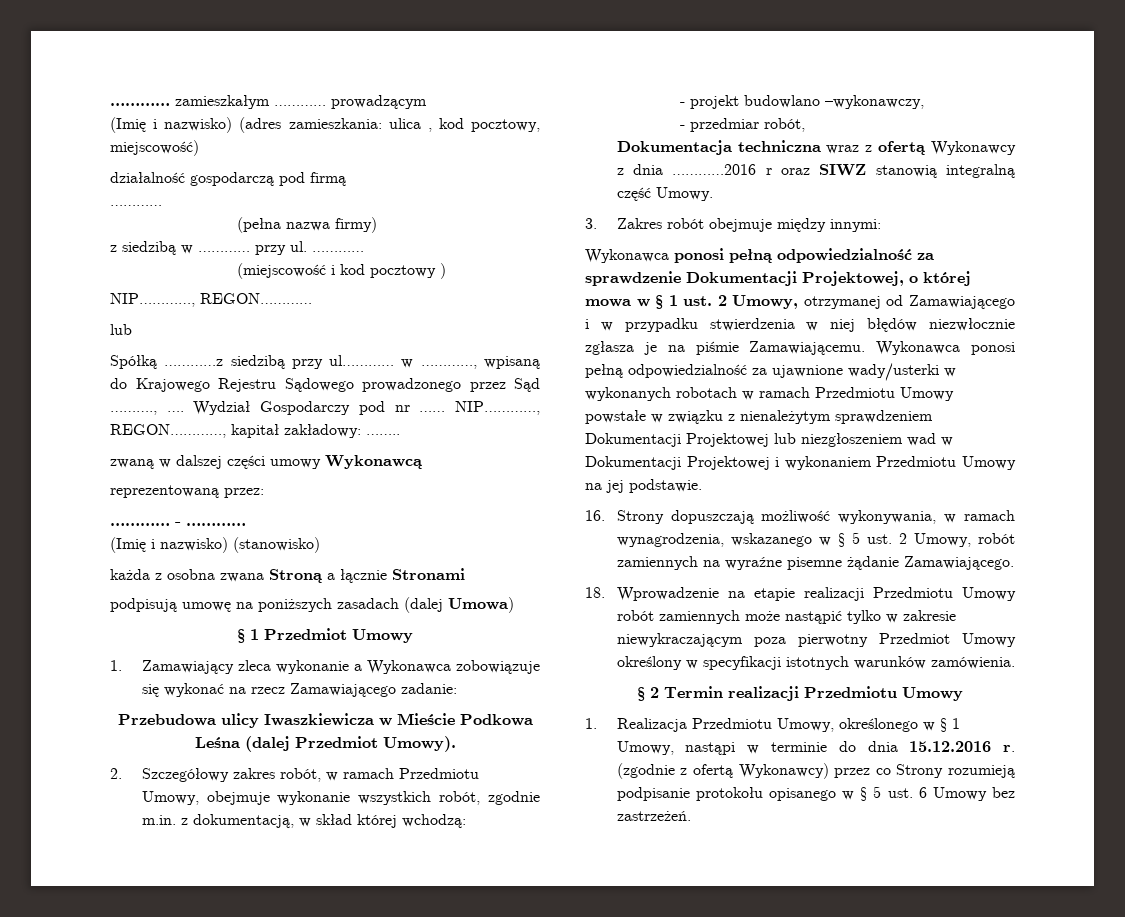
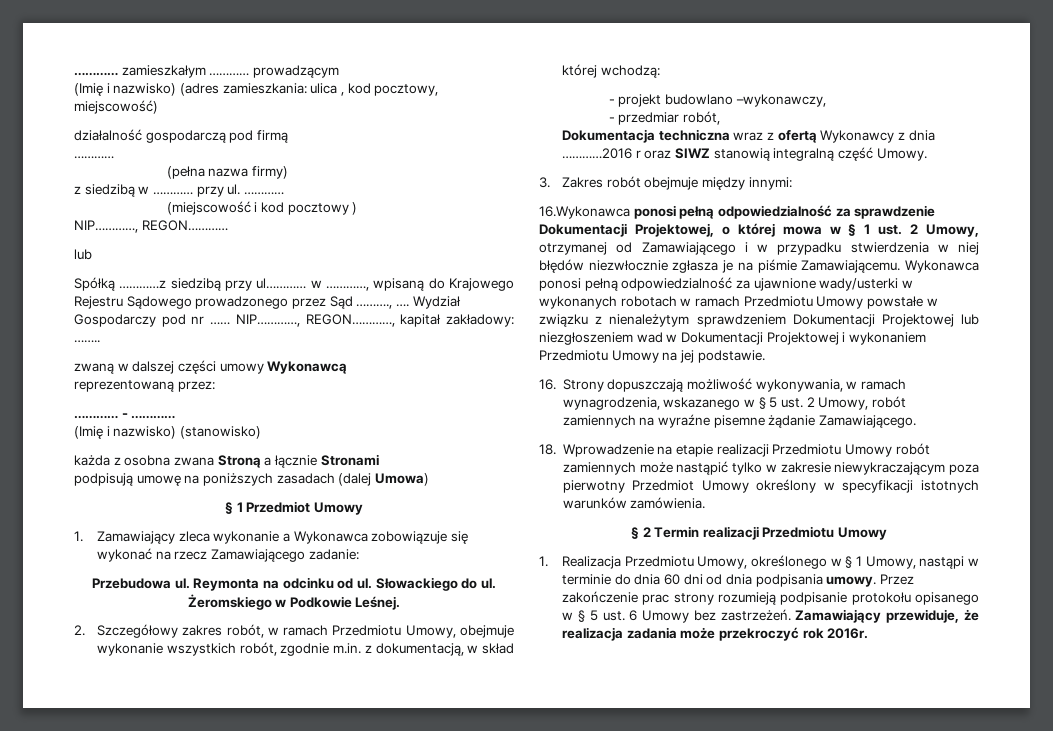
- Przebudowa ulicy Iwaszkiewicza w Mieście Podkowa Leśna (dalej Przedmiot Umowy).
+ Przebudowa ul. Reymonta na odcinku od ul. Słowackiego do ul. Żeromskiego w Podkowie Leśnej.
- Wykonawca ponosi pełną odpowiedzialność za sprawdzenie Dokumentacji Projektowej, o której mowa w § 1 ust. 2 Umowy, otrzymanej od Zamawiającego i w przypadku stwierdzenia w niej błędów niezwłocznie zgłasza je na piśmie Zamawiającemu.
+ 16.Wykonawca ponosi pełną odpowiedzialność za sprawdzenie Dokumentacji Projektowej, o której mowa w § 1 ust. 2 Umowy, otrzymanej od Zamawiającego i w przypadku stwierdzenia w niej błędów niezwłocznie zgłasza je na piśmie Zamawiającemu.
- 1. Realizacja Przedmiotu Umowy, określonego w § 1 Umowy, nastąpi w terminie do dnia 15.12.2016 r. (zgodnie z ofertą Wykonawcy) przez co Strony rozumieją podpisanie protokołu opisanego w § 5 ust. 6 Umowy bez zastrzeżeń.
+ 1. Realizacja Przedmiotu Umowy, określonego w § 1 Umowy, nastąpi w terminie do dnia 60 dni od dnia podpisania umowy. Przez zakończenie prac strony rozumieją podpisanie protokołu opisanego w § 5 ust. 6 Umowy bez zastrzeżeń.
+ Zamawiający przewiduje, że realizacja zadania może przekroczyć rok 2016r.

